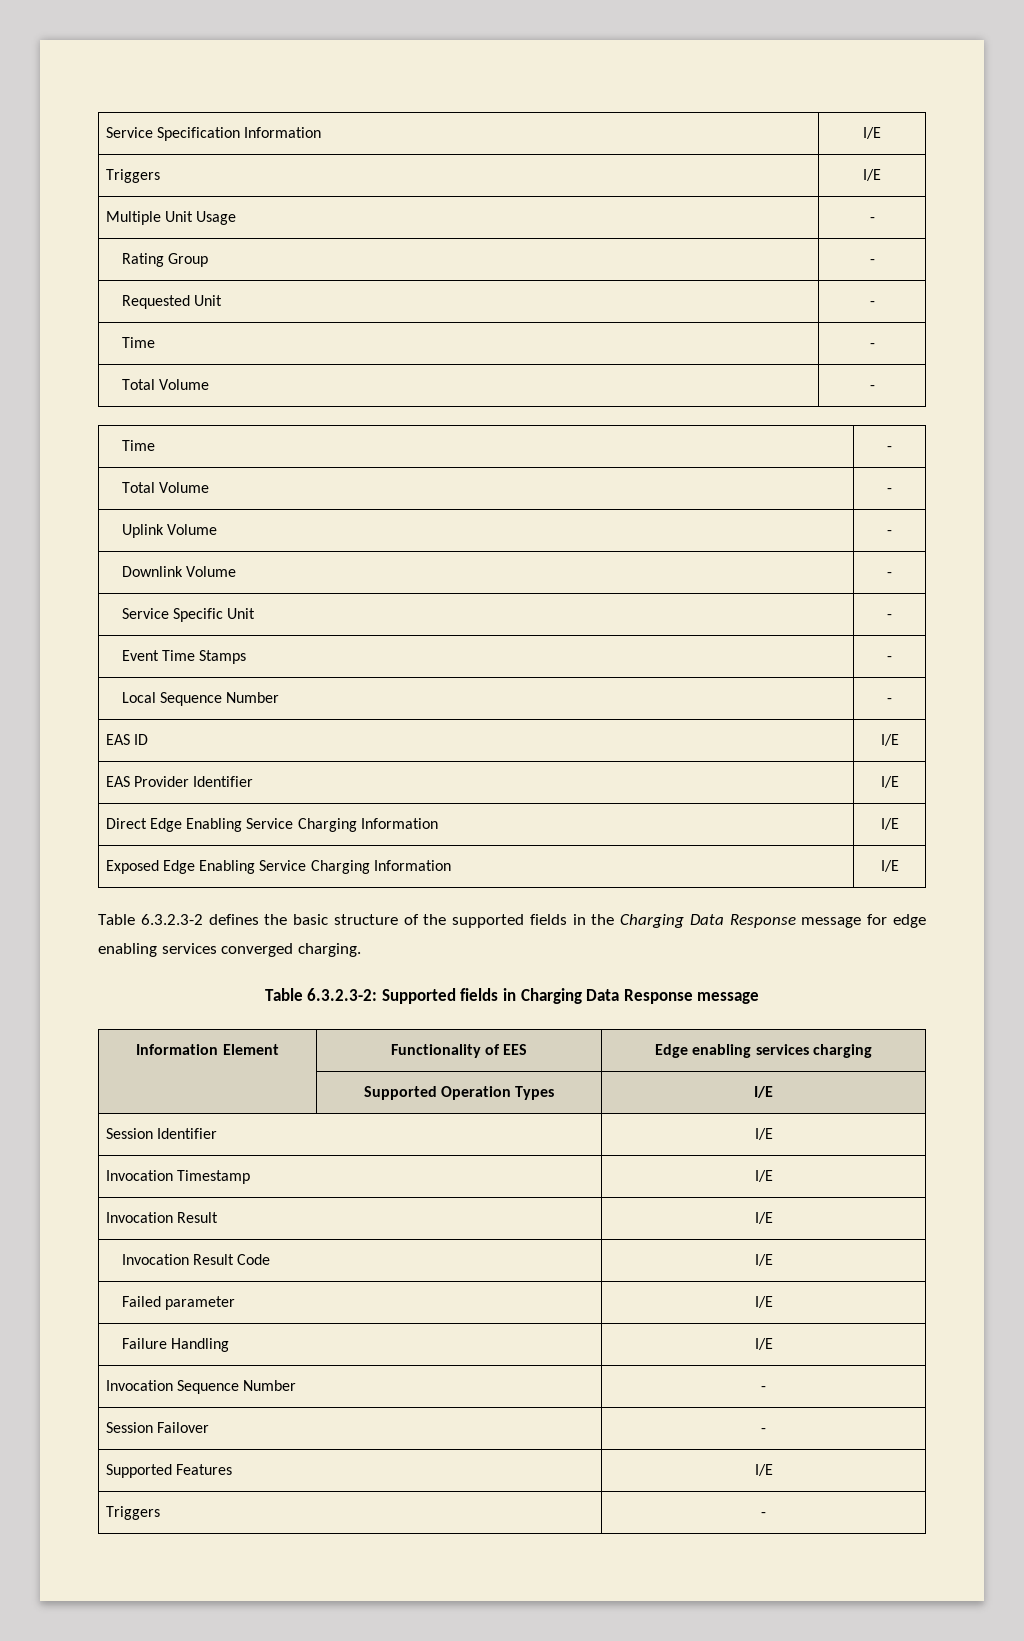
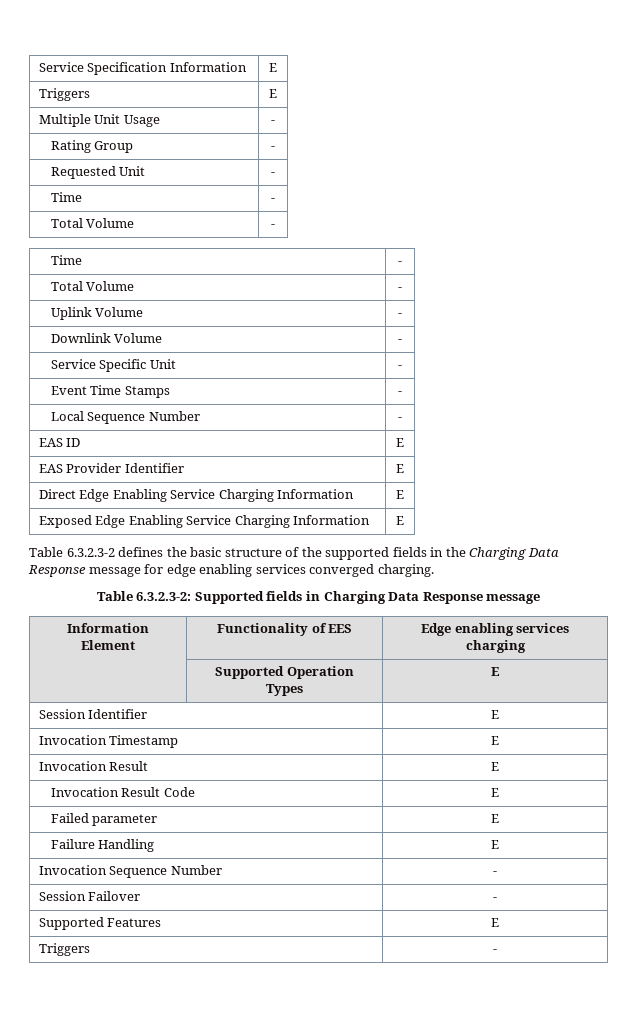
- Service Specification Information | I/E
- Triggers | I/E
+ Service Specification Information | E
+ Triggers | E
- EAS ID | I/E
+ EAS ID | E
- EAS Provider Identifier | I/E
+ EAS Provider Identifier | E
- Direct Edge Enabling Service Charging Information | I/E
+ Direct Edge Enabling Service Charging Information | E
- Exposed Edge Enabling Service Charging Information | I/E
+ Exposed Edge Enabling Service Charging Information | E
- | Supported Operation Types | I/E
+ | Supported Operation Types | E
- Session Identifier | I/E
+ Session Identifier | E
- Invocation Timestamp | I/E
+ Invocation Timestamp | E
- Invocation Result | I/E
+ Invocation Result | E
- Invocation Result Code | I/E
+ Invocation Result Code | E
- Failed parameter | I/E
+ Failed parameter | E
- Failure Handling | I/E
+ Failure Handling | E
- Supported Features | I/E
+ Supported Features | E

